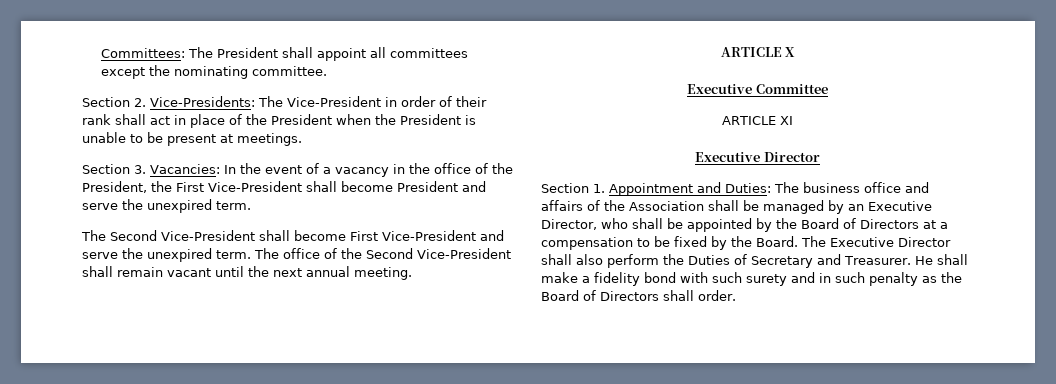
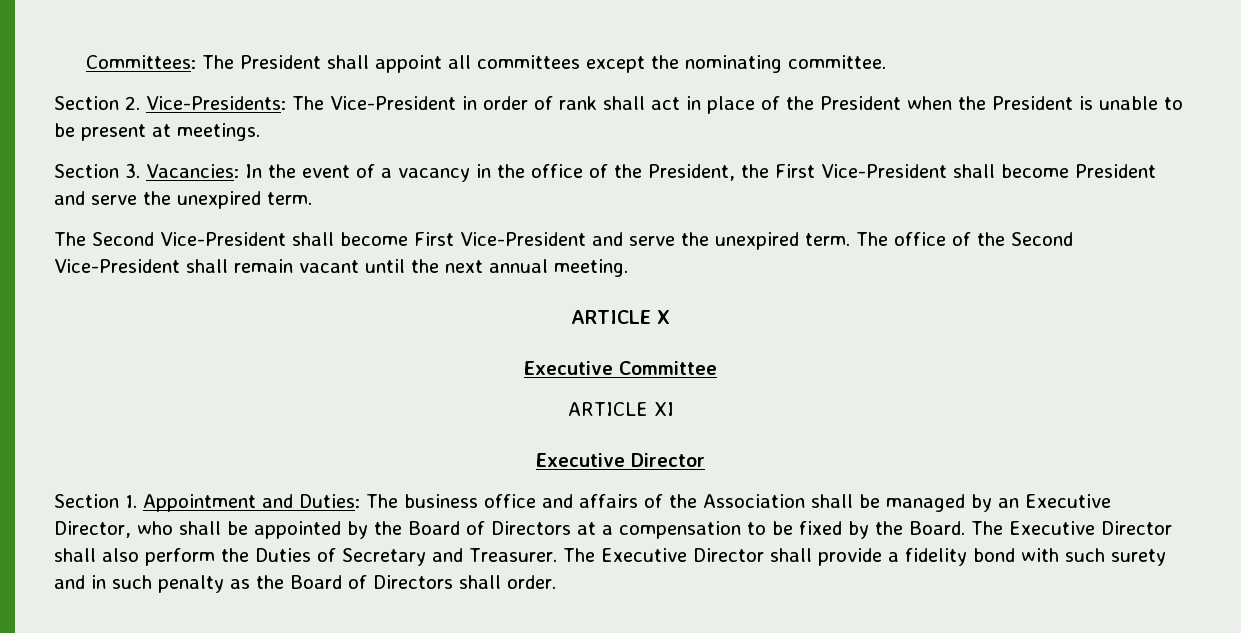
- Section 2. Vice-Presidents: The Vice-President in order of their rank shall act in place of the President when the President is unable to be present at meetings.
+ Section 2. Vice-Presidents: The Vice-President in order of rank shall act in place of the President when the President is unable to be present at meetings.
- He shall make a fidelity bond with such surety and in such penalty as the Board of Directors shall order.
+ The Executive Director shall provide a fidelity bond with such surety and in such penalty as the Board of Directors shall order.

